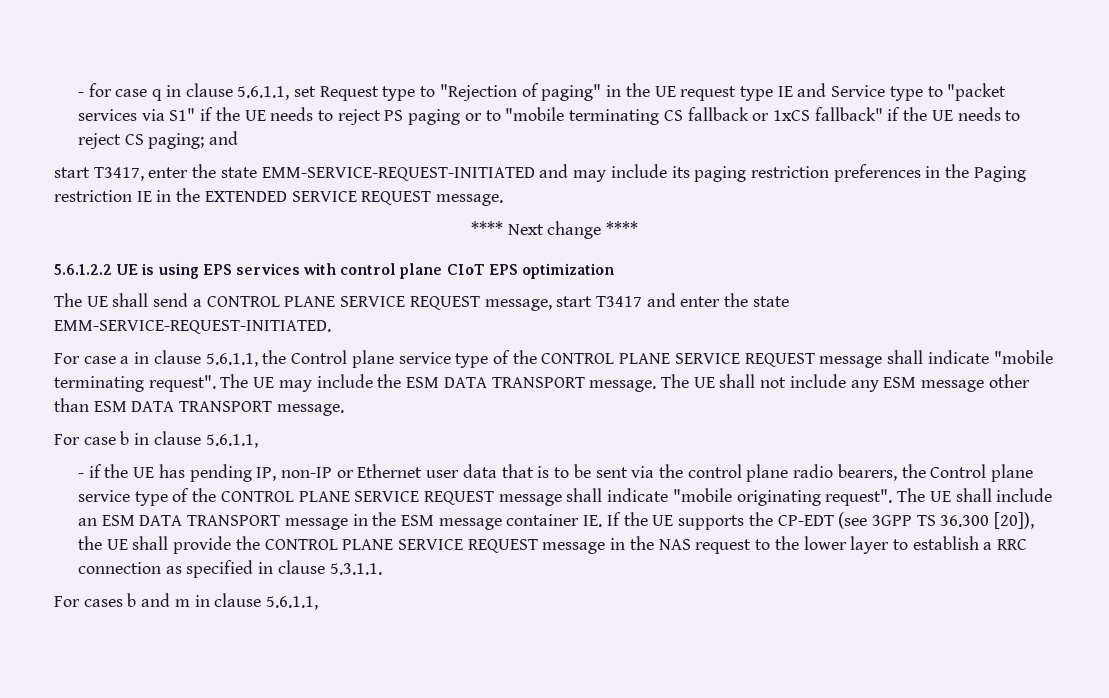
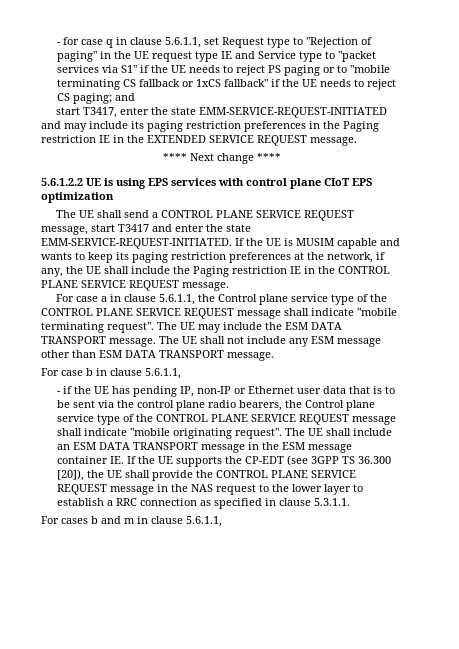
+ If the UE is MUSIM capable and wants to keep its paging restriction preferences at the network, if any, the UE shall include the Paging restriction IE in the CONTROL PLANE SERVICE REQUEST message.

